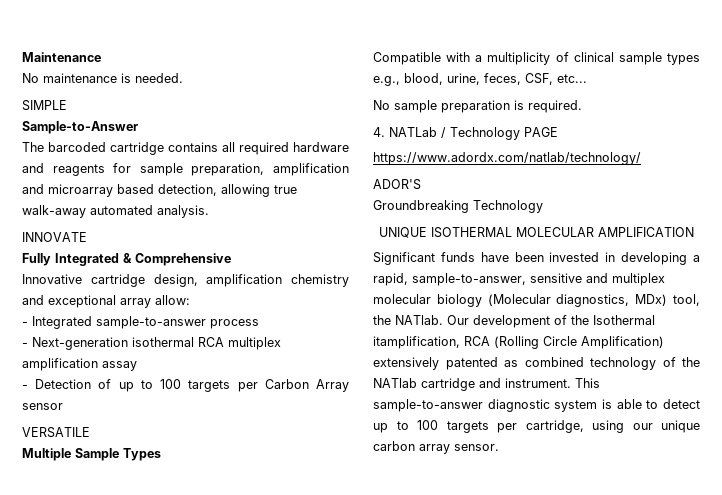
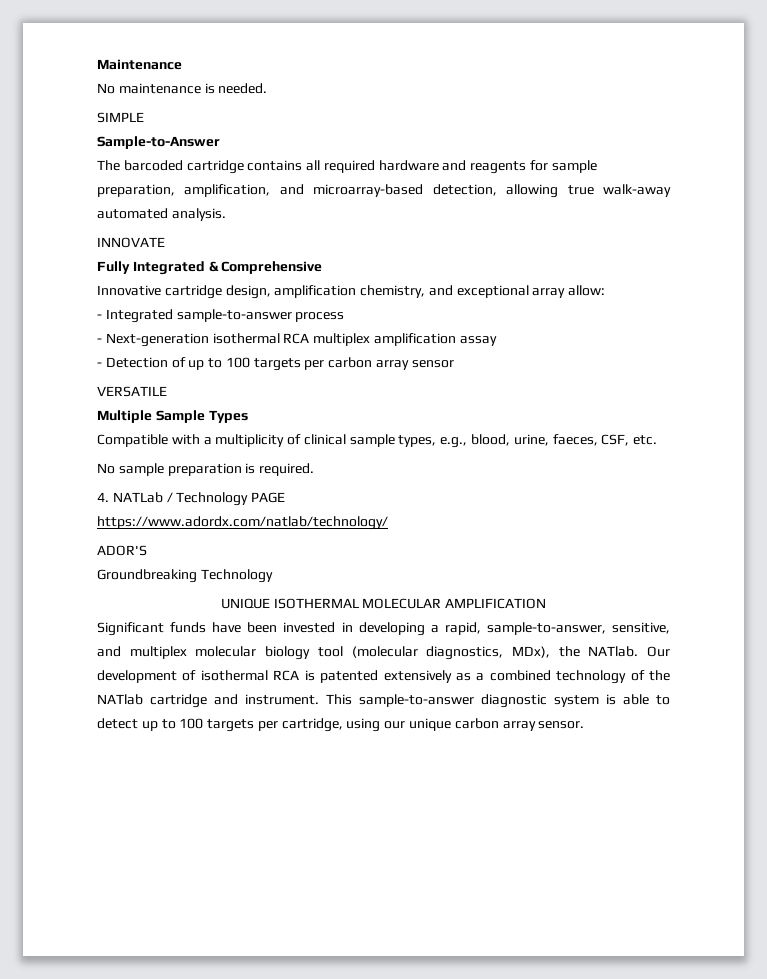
- The barcoded cartridge contains all required hardware and reagents for sample preparation, amplification and microarray based detection, allowing true walk-away automated analysis.
+ The barcoded cartridge contains all required hardware and reagents for sample preparation, amplification, and microarray-based detection, allowing true walk-away automated analysis.
- Innovative cartridge design, amplification chemistry and exceptional array allow:
+ Innovative cartridge design, amplification chemistry, and exceptional array allow:
- - Detection of up to 100 targets per Carbon Array sensor
+ - Detection of up to 100 targets per carbon array sensor
- Compatible with a multiplicity of clinical sample types e.g., blood, urine, feces, CSF, etc...
+ Compatible with a multiplicity of clinical sample types, e.g., blood, urine, faeces, CSF, etc.
- Significant funds have been invested in developing a rapid, sample-to-answer, sensitive and multiplex molecular biology (Molecular diagnostics, MDx) tool, the NATlab.
+ Significant funds have been invested in developing a rapid, sample-to-answer, sensitive, and multiplex molecular biology tool (molecular diagnostics, MDx), the NATlab.
- Our development of the Isothermal itamplification, RCA (Rolling Circle Amplification) extensively patented as combined technology of the NATlab cartridge and instrument.
+ Our development of isothermal RCA is patented extensively as a combined technology of the NATlab cartridge and instrument.

